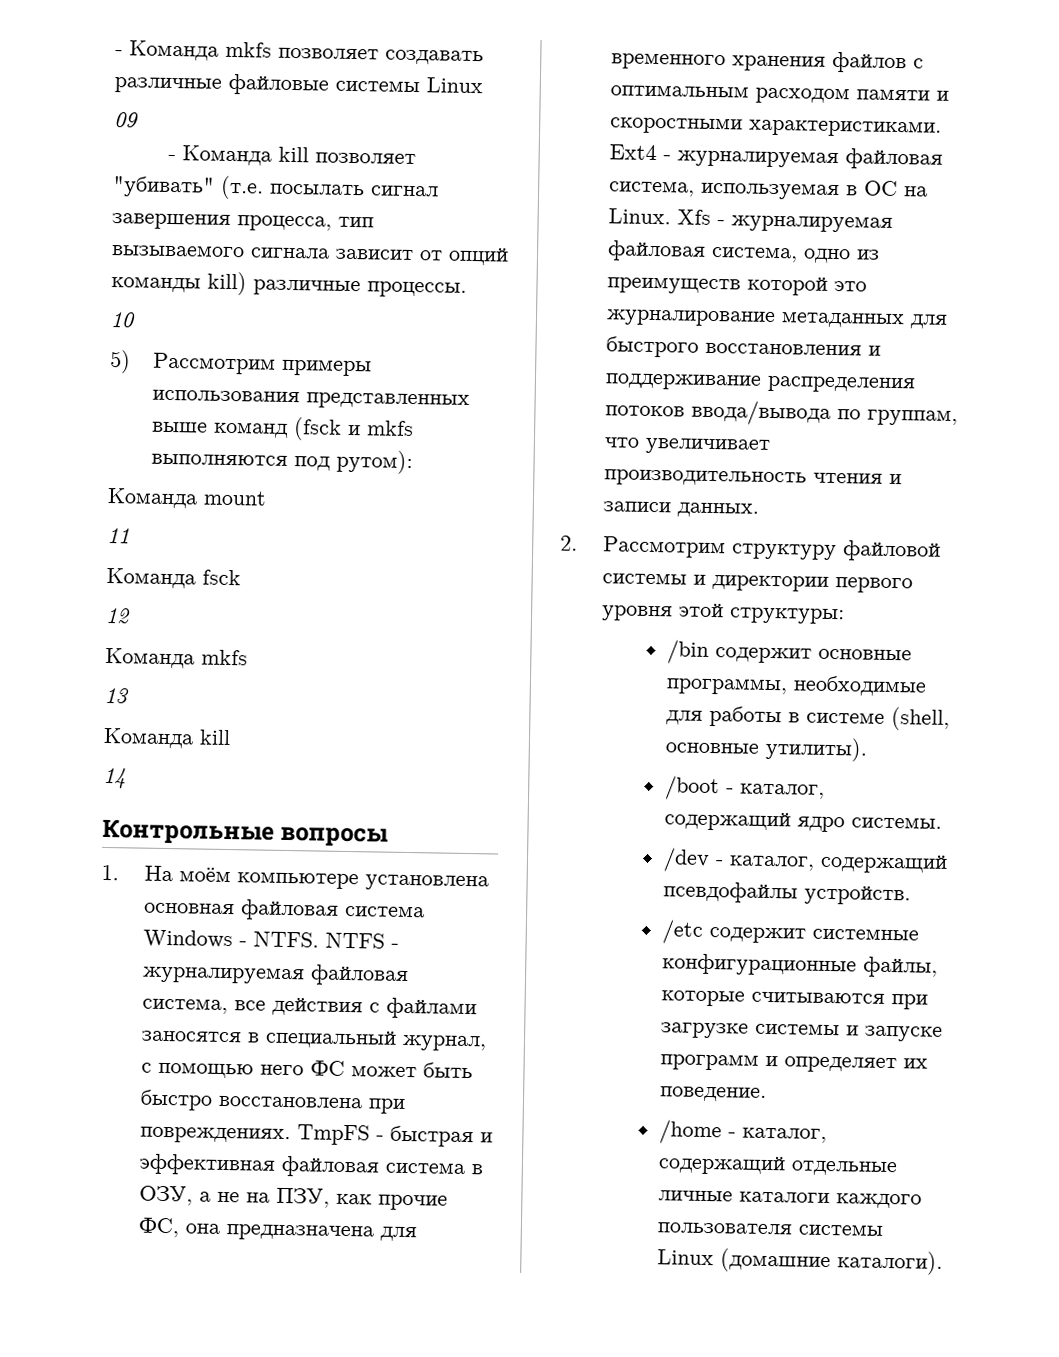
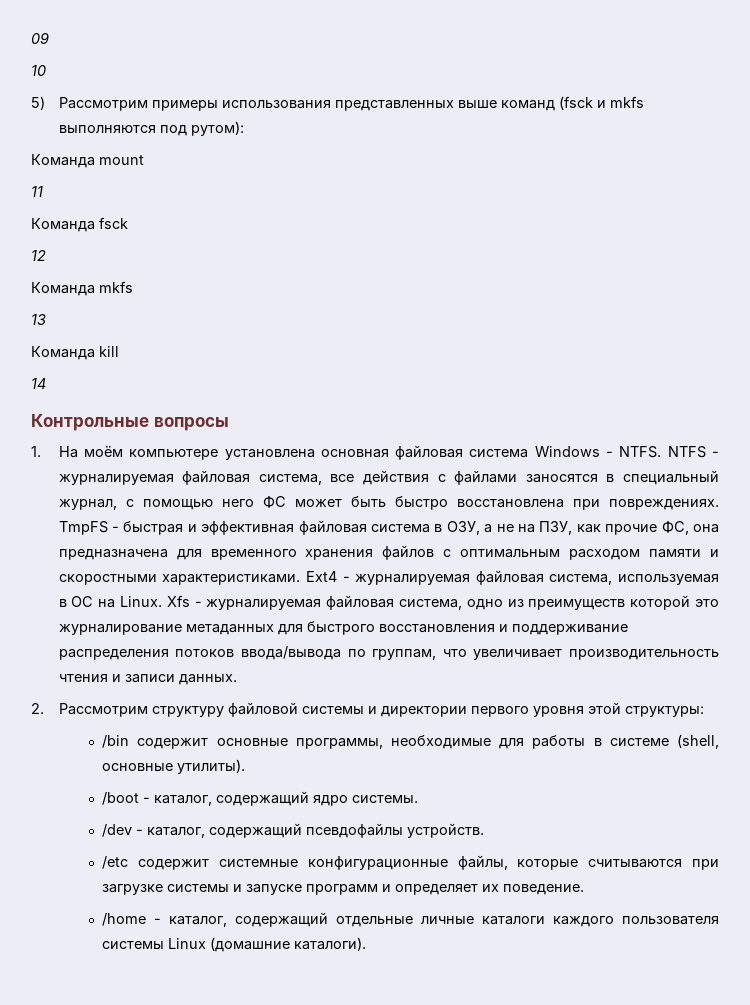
- - Команда mkfs позволяет создавать различные файловые системы Linux
  09
- - Команда kill позволяет "убивать" (т.е. посылать сигнал завершения процесса, тип вызываемого сигнала зависит от опций команды kill) различные процессы.

